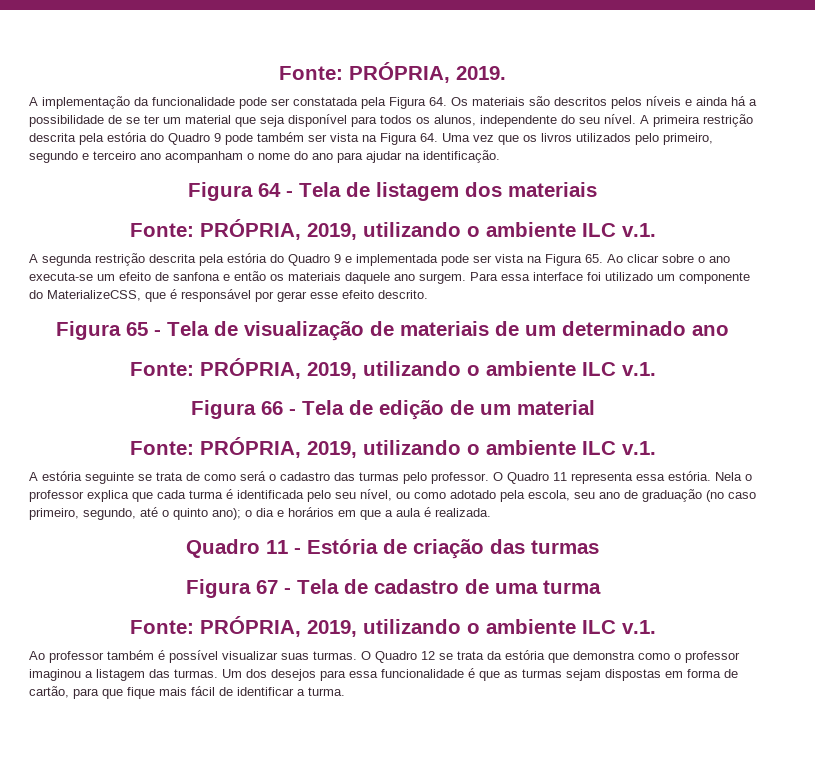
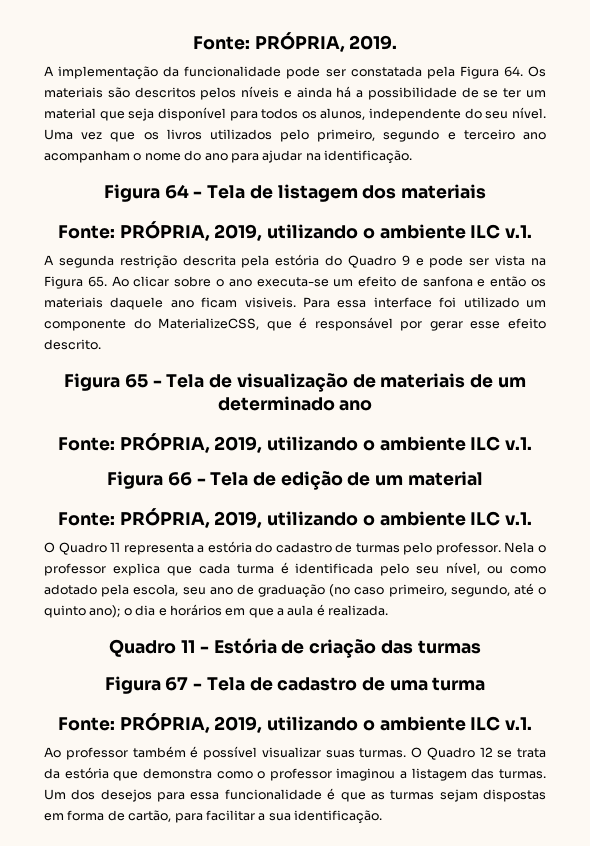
- A primeira restrição descrita pela estória do Quadro 9 pode também ser vista na Figura 64. Uma vez que os livros utilizados pelo primeiro, segundo e terceiro ano acompanham o nome do ano para ajudar na identificação.
+ Uma vez que os livros utilizados pelo primeiro, segundo e terceiro ano acompanham o nome do ano para ajudar na identificação.
- A segunda restrição descrita pela estória do Quadro 9 e implementada pode ser vista na Figura 65. Ao clicar sobre o ano executa-se um efeito de sanfona e então os materiais daquele ano surgem.
+ A segunda restrição descrita pela estória do Quadro 9 e pode ser vista na Figura 65. Ao clicar sobre o ano executa-se um efeito de sanfona e então os materiais daquele ano ficam visiveis.
- A estória seguinte se trata de como será o cadastro das turmas pelo professor. O Quadro 11 representa essa estória.
+ O Quadro 11 representa a estória do cadastro de turmas pelo professor.
- Um dos desejos para essa funcionalidade é que as turmas sejam dispostas em forma de cartão, para que fique mais fácil de identificar a turma.
+ Um dos desejos para essa funcionalidade é que as turmas sejam dispostas em forma de cartão, para facilitar a sua identificação.

